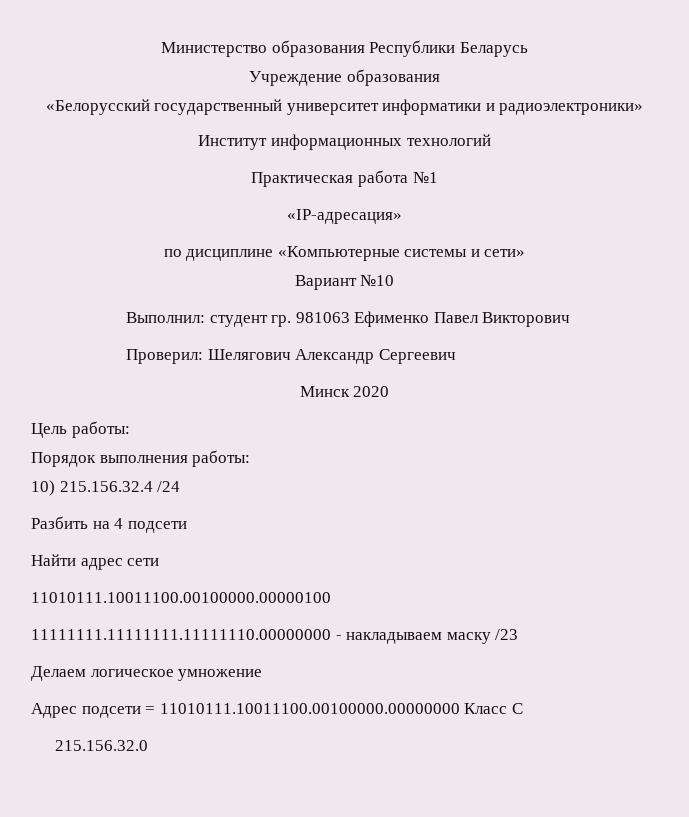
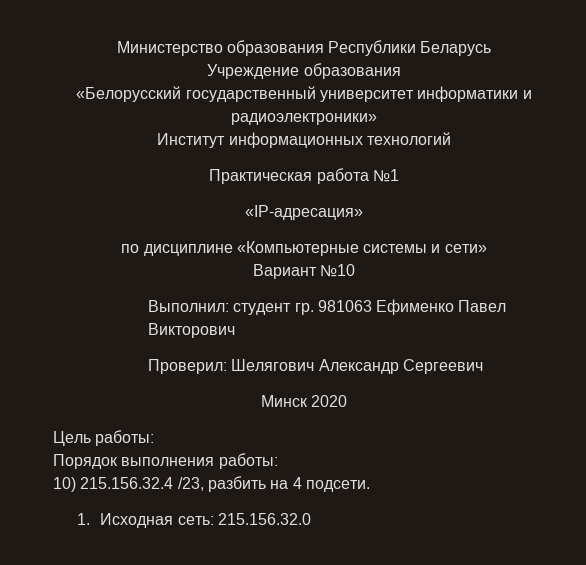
- 10) 215.156.32.4 /24
- Разбить на 4 подсети
- Найти адрес сети
- 11010111.10011100.00100000.00000100
- 11111111.11111111.11111110.00000000 - накладываем маску /23
- Делаем логическое умножение
- Адрес подсети = 11010111.10011100.00100000.00000000 Класс С
- 215.156.32.0
+ 10) 215.156.32.4 /23, разбить на 4 подсети.
+ 1. Исходная сеть: 215.156.32.0

